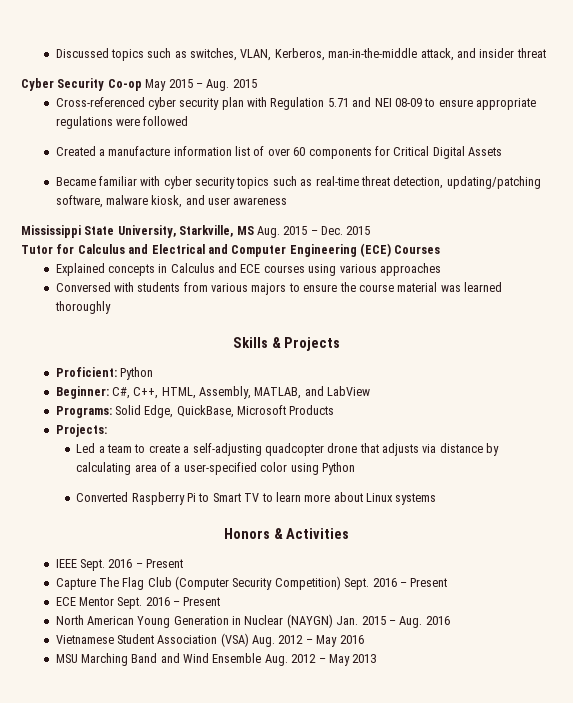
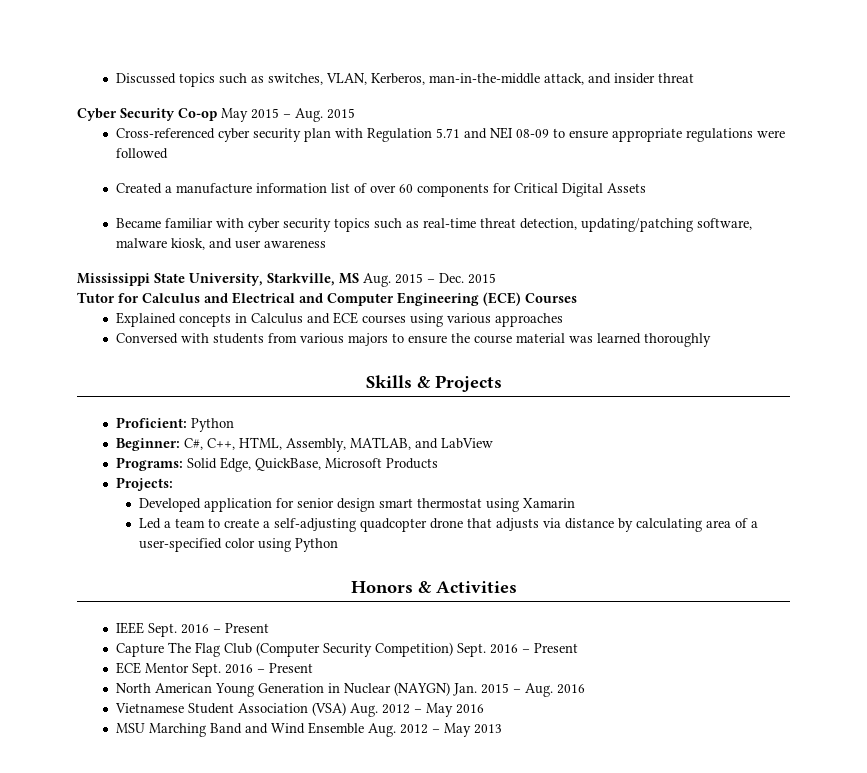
+ Developed application for senior design smart thermostat using Xamarin
- Converted Raspberry Pi to Smart TV to learn more about Linux systems

